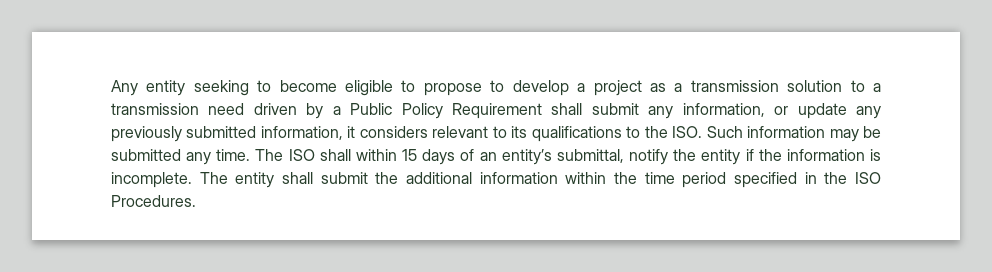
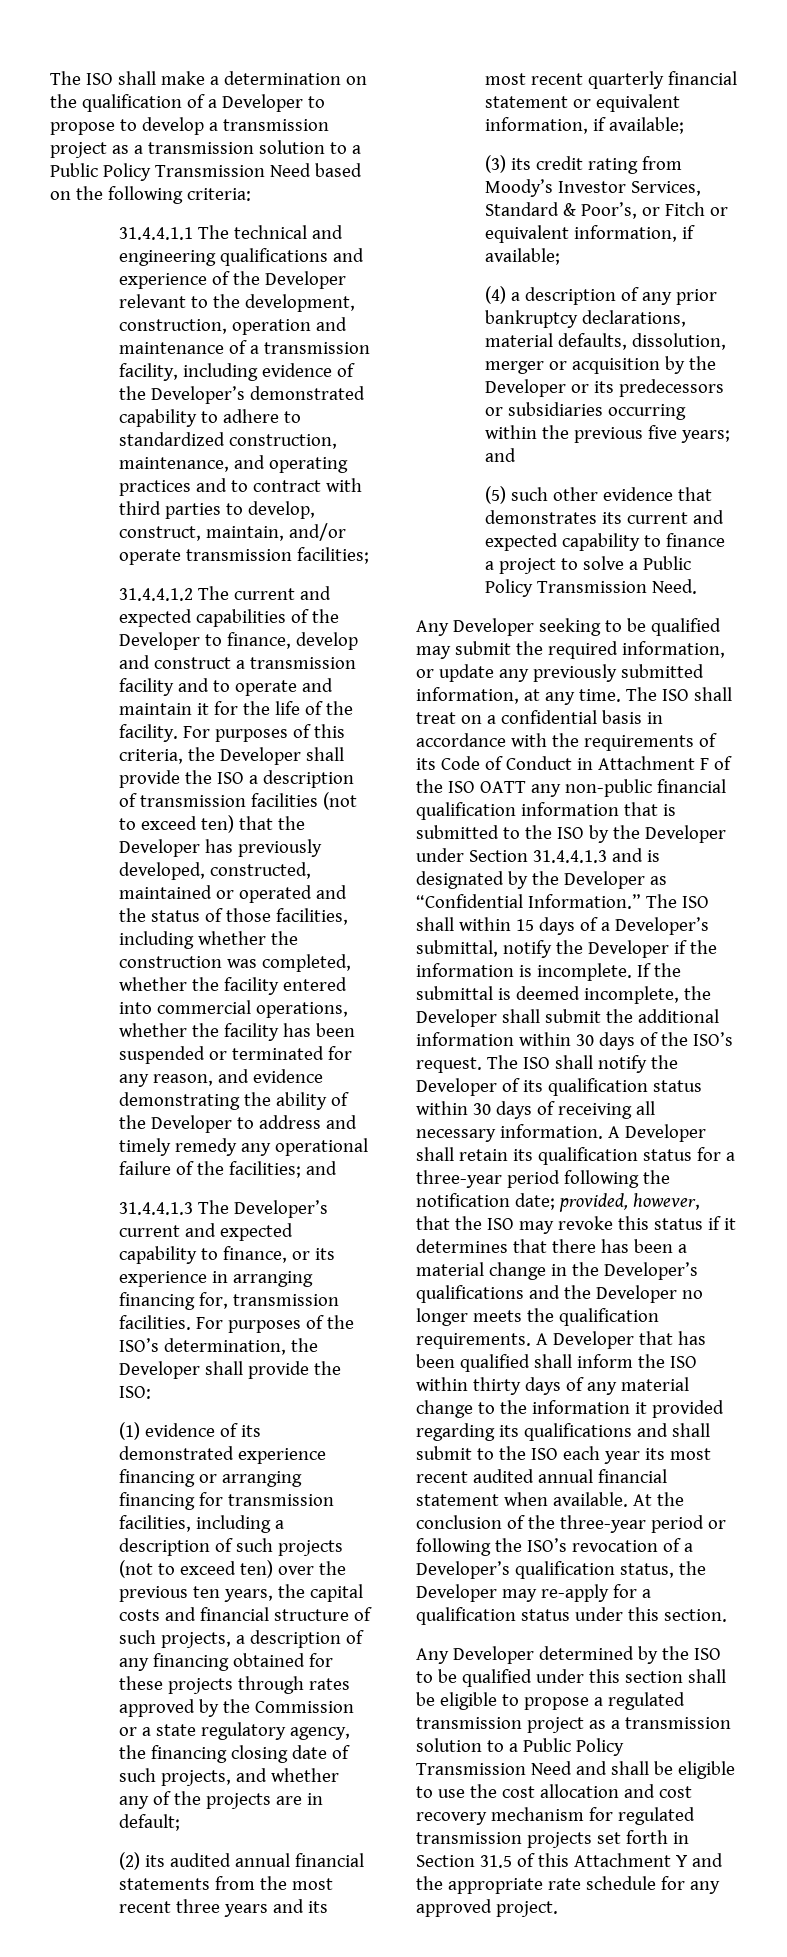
- Any entity seeking to become eligible to propose to develop a project as a transmission solution to a transmission need driven by a Public Policy Requirement shall submit any information, or update any previously submitted information, it considers relevant to its qualifications to the ISO. Such information may be submitted any time.
+ The ISO shall make a determination on the qualification of a Developer to propose to develop a transmission project as a transmission solution to a Public Policy Transmission Need based on the following criteria:
+ 31.4.4.1.1 The technical and engineering qualifications and experience of the Developer relevant to the development, construction, operation and maintenance of a transmission facility, including evidence of the Developer’s demonstrated capability to adhere to standardized construction, maintenance, and operating practices and to contract with third parties to develop, construct, maintain, and/or operate transmission facilities;
+ 31.4.4.1.2 The current and expected capabilities of the Developer to finance, develop and construct a transmission facility and to operate and maintain it for the life of the facility. For purposes of this criteria, the Developer shall provide the ISO a description of transmission facilities (not to exceed ten) that the Developer has previously developed, constructed, maintained or operated and the status of those facilities, including whether the construction was completed, whether the facility entered into commercial operations, whether the facility has been suspended or terminated for any reason, and evidence demonstrating the ability of the Developer to address and timely remedy any operational failure of the facilities; and
+ 31.4.4.1.3 The Developer’s current and expected capability to finance, or its experience in arranging financing for, transmission facilities. For purposes of the ISO’s determination, the Developer shall provide the ISO:
+ (1) evidence of its demonstrated experience financing or arranging financing for transmission facilities, including a description of such projects (not to exceed ten) over the previous ten years, the capital costs and financial structure of such projects, a description of any financing obtained for these projects through rates approved by the Commission or a state regulatory agency, the financing closing date of such projects, and whether any of the projects are in default;
+ (2) its audited annual financial statements from the most recent three years and its most recent quarterly financial statement or equivalent information, if available;
+ (3) its credit rating from Moody’s Investor Services, Standard & Poor’s, or Fitch or equivalent information, if available;
+ (4) a description of any prior bankruptcy declarations, material defaults, dissolution, merger or acquisition by the Developer or its predecessors or subsidiaries occurring within the previous five years; and
+ (5) such other evidence that demonstrates its current and expected capability to finance a project to solve a Public Policy Transmission Need.
+ Any Developer seeking to be qualified may submit the required information, or update any previously submitted information, at any time. The ISO shall treat on a confidential basis in accordance with the requirements of its Code of Conduct in Attachment F of the ISO OATT any non-public financial qualification information that is submitted to the ISO by the Developer under Section 31.4.4.1.3 and is designated by the Developer as “Confidential Information.”
- The ISO shall within 15 days of an entity’s submittal, notify the entity if the information is incomplete.
+ The ISO shall within 15 days of a Developer’s submittal, notify the Developer if the information is incomplete.
- The entity shall submit the additional information within the time period specified in the ISO Procedures.
+ If the submittal is deemed incomplete, the Developer shall submit the additional information within 30 days of the ISO’s request. The ISO shall notify the Developer of its qualification status within 30 days of receiving all necessary information. A Developer shall retain its qualification status for a three-year period following the notification date; provided, however, that the ISO may revoke this status if it determines that there has been a material change in the Developer’s qualifications and the Developer no longer meets the qualification requirements. A Developer that has been qualified shall inform the ISO within thirty days of any material change to the information it provided regarding its qualifications and shall submit to the ISO each year its most recent audited annual financial statement when available. At the conclusion of the three-year period or following the ISO’s revocation of a Developer’s qualification status, the Developer may re-apply for a qualification status under this section.
+ Any Developer determined by the ISO to be qualified under this section shall be eligible to propose a regulated transmission project as a transmission solution to a Public Policy Transmission Need and shall be eligible to use the cost allocation and cost recovery mechanism for regulated transmission projects set forth in Section 31.5 of this Attachment Y and the appropriate rate schedule for any approved project.

